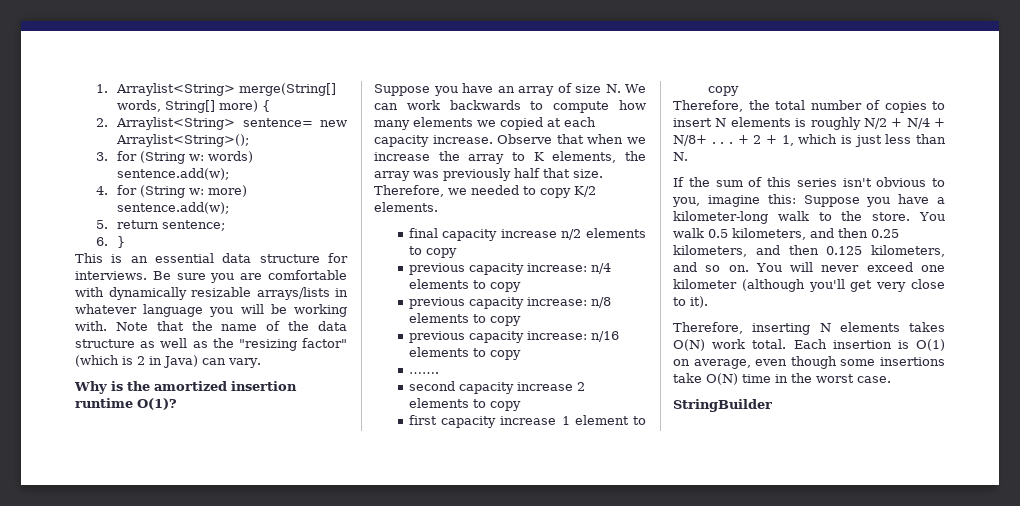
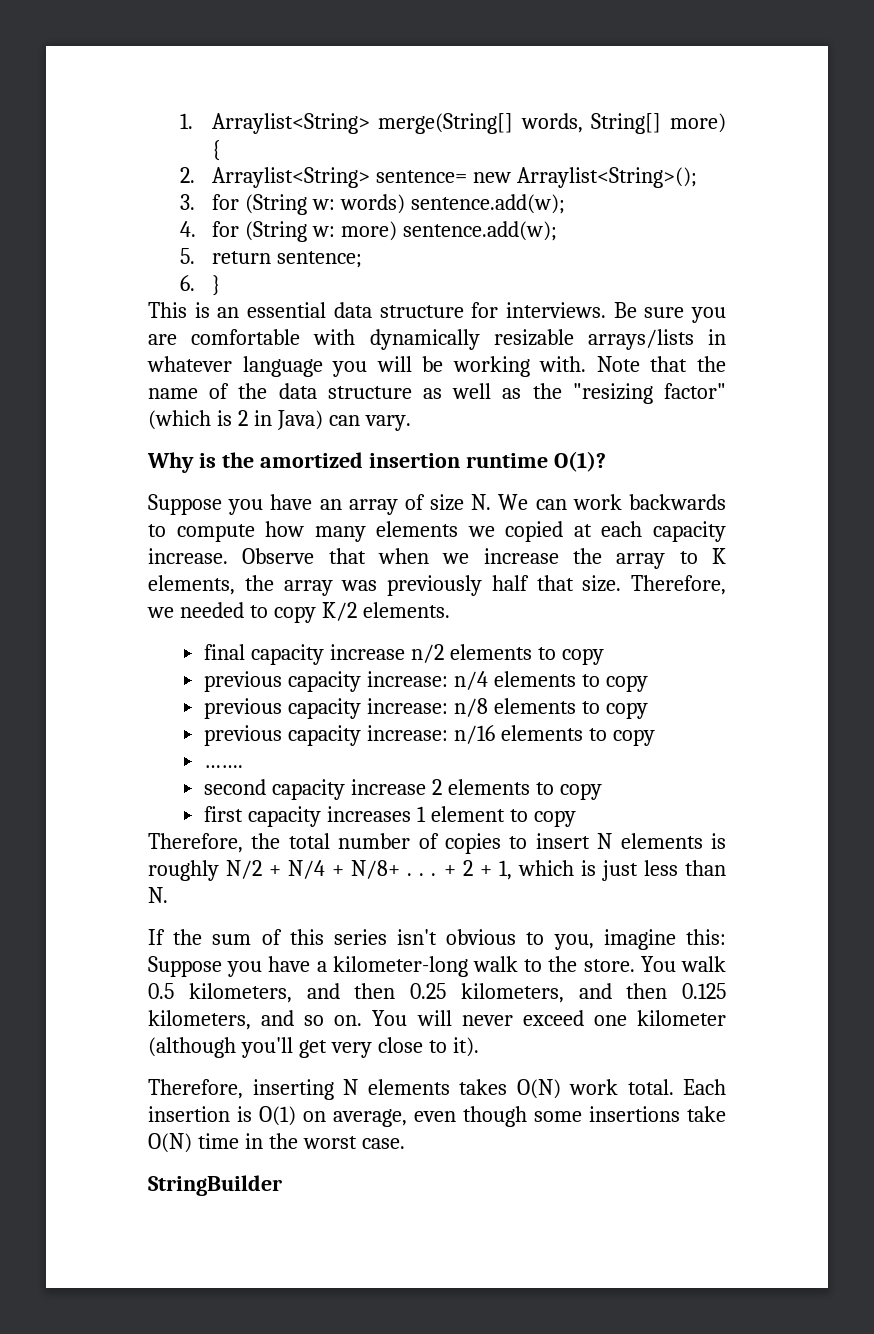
- first capacity increase 1 element to copy
+ first capacity increases 1 element to copy

